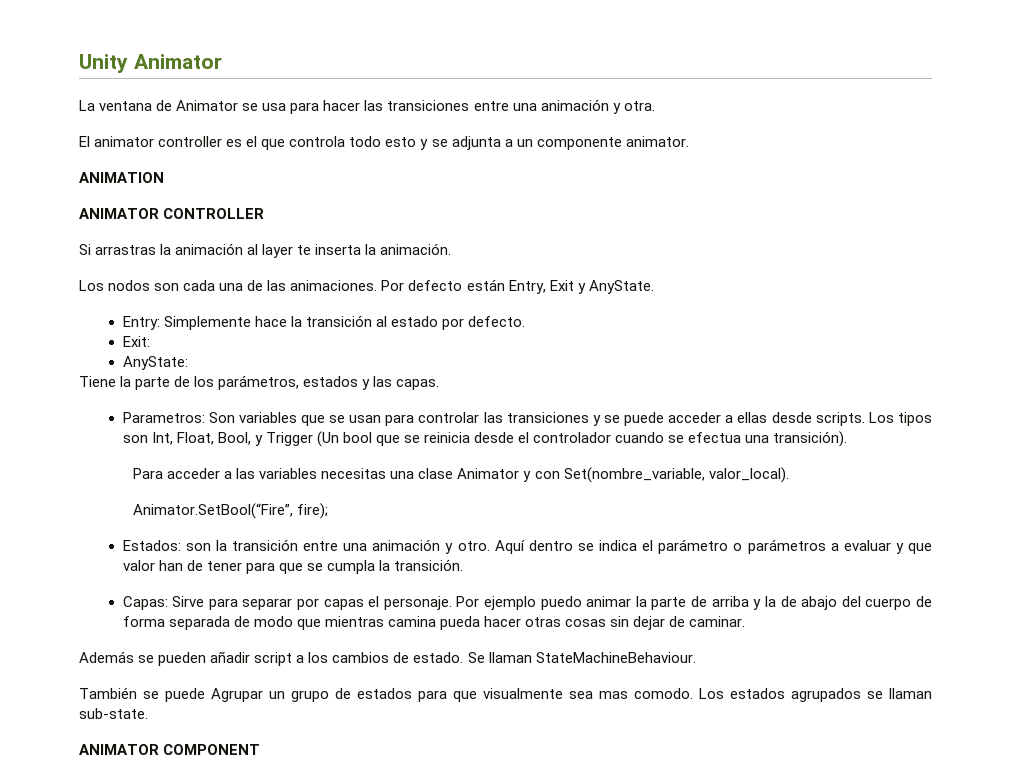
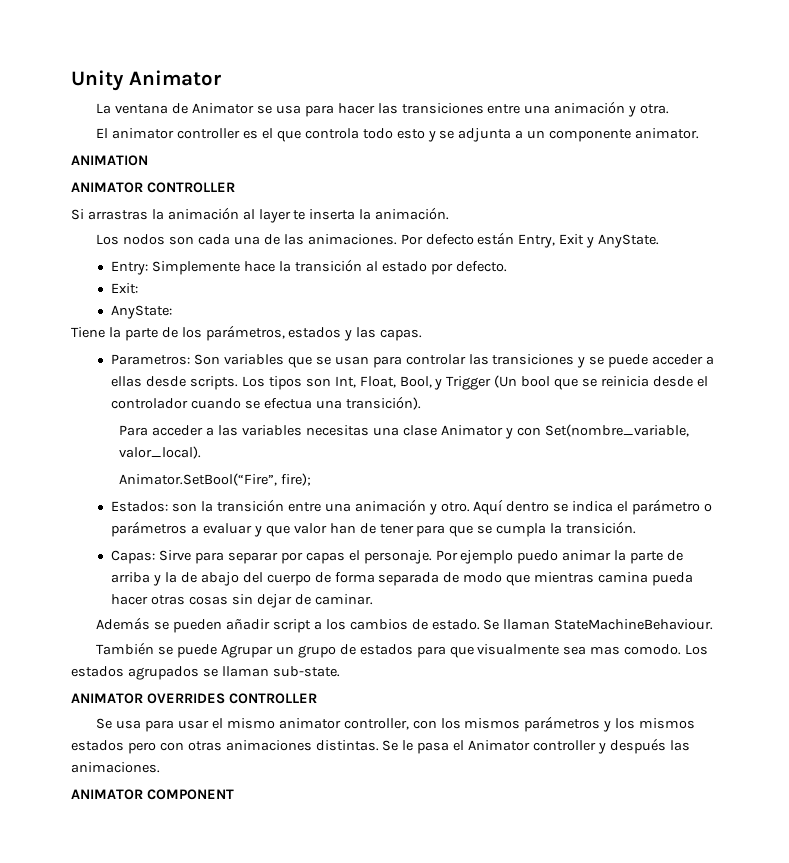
+ ANIMATOR OVERRIDES CONTROLLER
+ Se usa para usar el mismo animator controller, con los mismos parámetros y los mismos estados pero con otras animaciones distintas. Se le pasa el Animator controller y después las animaciones.

